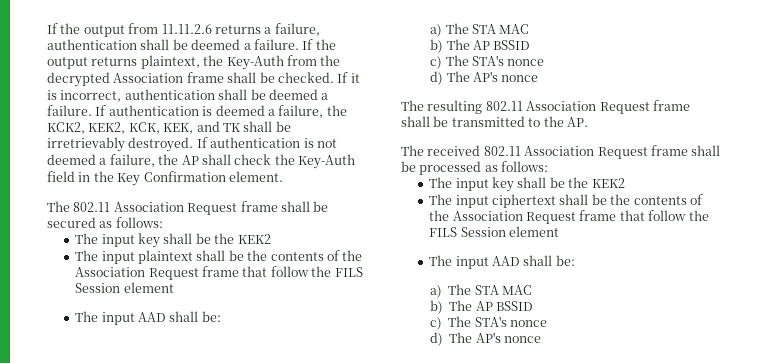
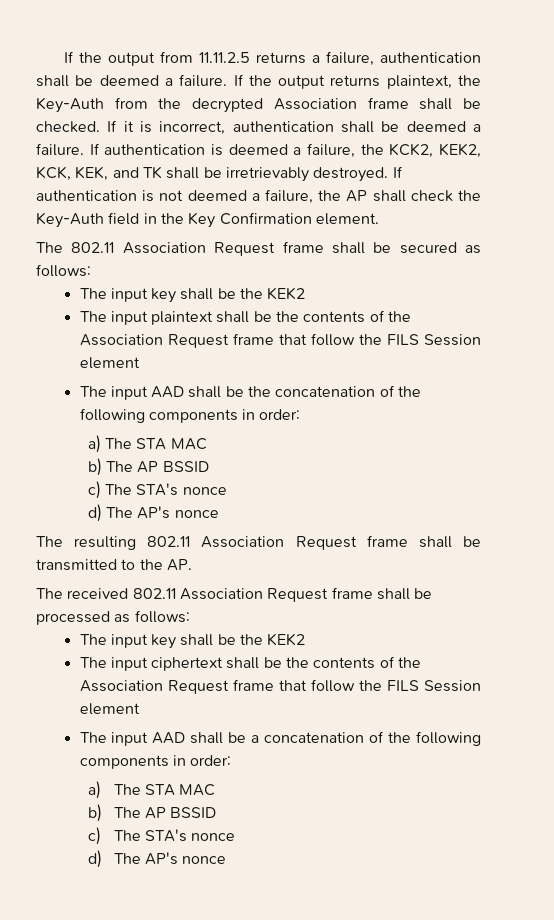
- If the output from 11.11.2.6 returns a failure, authentication shall be deemed a failure.
+ If the output from 11.11.2.5 returns a failure, authentication shall be deemed a failure.
  The input plaintext shall be the contents of the Association Request frame that follow the FILS Session element
- The input AAD shall be:
+ The input AAD shall be the concatenation of the following components in order:
  The input ciphertext shall be the contents of the Association Request frame that follow the FILS Session element
- The input AAD shall be:
+ The input AAD shall be a concatenation of the following components in order:

